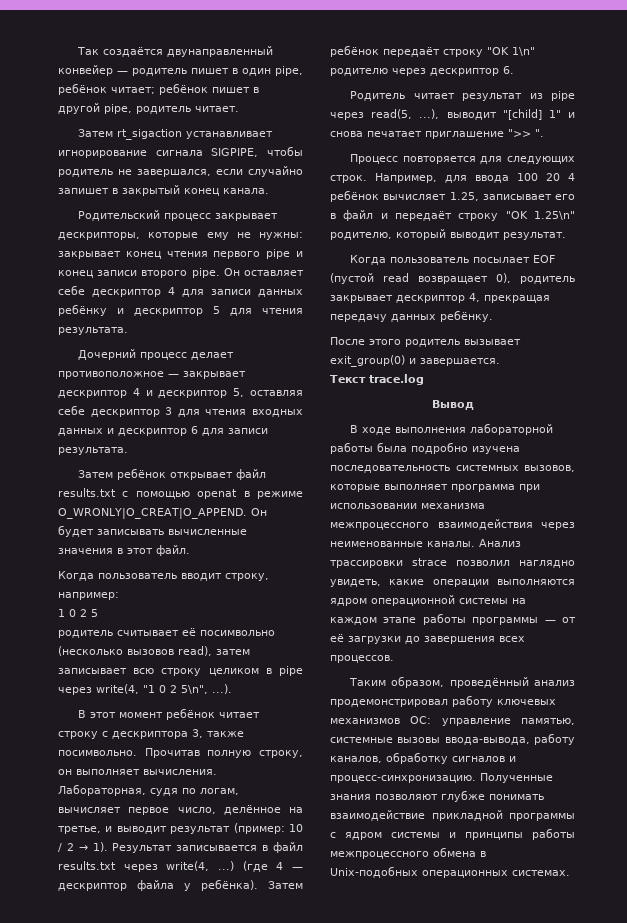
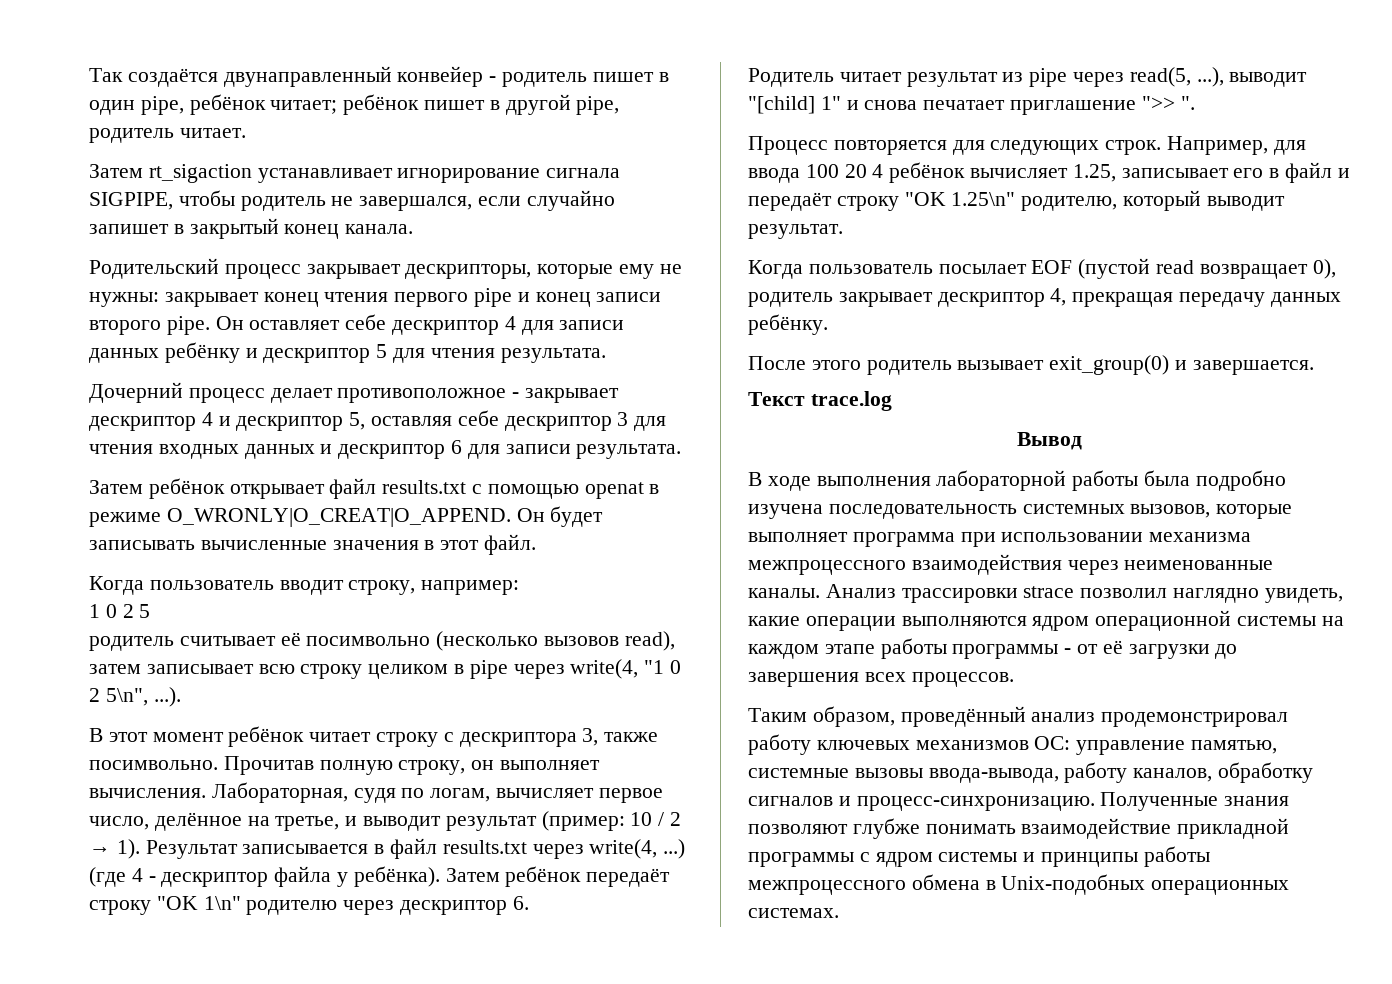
- Так создаётся двунаправленный конвейер — родитель пишет в один pipe, ребёнок читает; ребёнок пишет в другой pipe, родитель читает.
+ Так создаётся двунаправленный конвейер - родитель пишет в один pipe, ребёнок читает; ребёнок пишет в другой pipe, родитель читает.
- Дочерний процесс делает противоположное — закрывает дескриптор 4 и дескриптор 5, оставляя себе дескриптор 3 для чтения входных данных и дескриптор 6 для записи результата.
+ Дочерний процесс делает противоположное - закрывает дескриптор 4 и дескриптор 5, оставляя себе дескриптор 3 для чтения входных данных и дескриптор 6 для записи результата.
- (где 4 — дескриптор файла у ребёнка).
+ (где 4 - дескриптор файла у ребёнка).
- Анализ трассировки strace позволил наглядно увидеть, какие операции выполняются ядром операционной системы на каждом этапе работы программы — от её загрузки до завершения всех процессов.
+ Анализ трассировки strace позволил наглядно увидеть, какие операции выполняются ядром операционной системы на каждом этапе работы программы - от её загрузки до завершения всех процессов.

